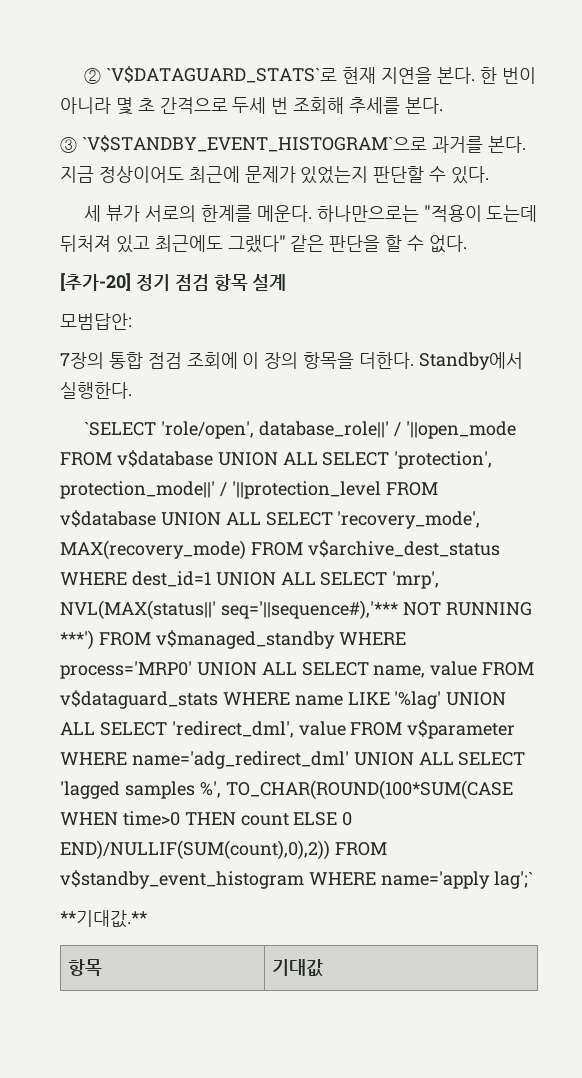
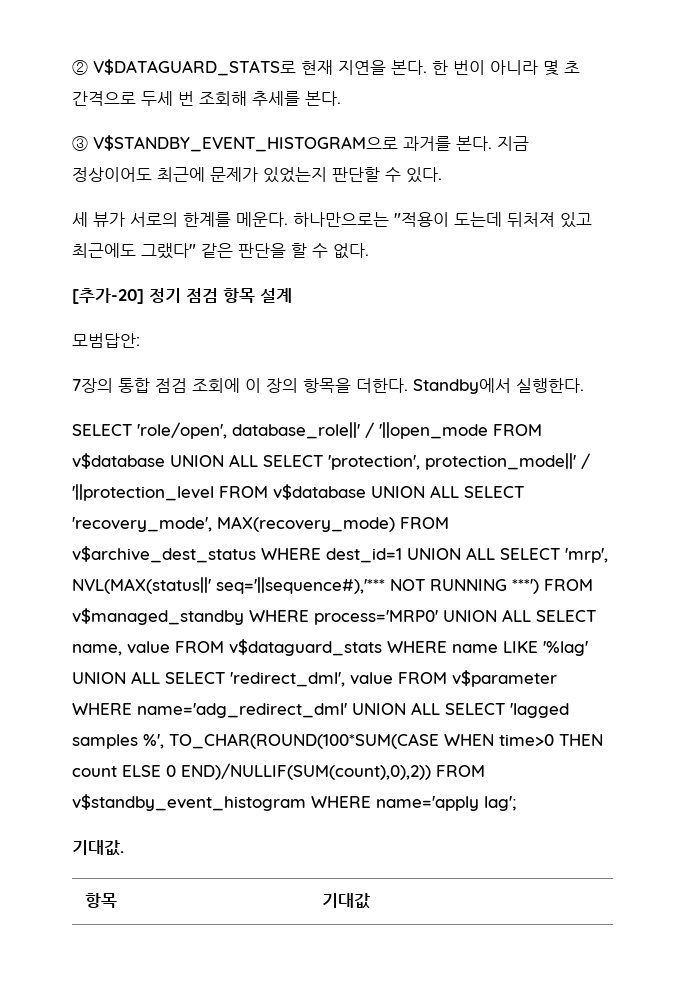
- ② `V$DATAGUARD_STATS`로 현재 지연을 본다.
+ ② V$DATAGUARD_STATS로 현재 지연을 본다.
- ③ `V$STANDBY_EVENT_HISTOGRAM`으로 과거를 본다.
+ ③ V$STANDBY_EVENT_HISTOGRAM으로 과거를 본다.
- `SELECT 'role/open', database_role||' / '||open_mode FROM v$database UNION ALL SELECT 'protection', protection_mode||' / '||protection_level FROM v$database UNION ALL SELECT 'recovery_mode', MAX(recovery_mode) FROM v$archive_dest_status WHERE dest_id=1 UNION ALL SELECT 'mrp', NVL(MAX(status||' seq='||sequence#),'*** NOT RUNNING ***') FROM v$managed_standby WHERE process='MRP0' UNION ALL SELECT name, value FROM v$dataguard_stats WHERE name LIKE '%lag' UNION ALL SELECT 'redirect_dml', value FROM v$parameter WHERE name='adg_redirect_dml' UNION ALL SELECT 'lagged samples %', TO_CHAR(ROUND(100*SUM(CASE WHEN time>0 THEN count ELSE 0 END)/NULLIF(SUM(count),0),2)) FROM v$standby_event_histogram WHERE name='apply lag';`
- **기대값.**
+ SELECT 'role/open', database_role||' / '||open_mode FROM v$database UNION ALL SELECT 'protection', protection_mode||' / '||protection_level FROM v$database UNION ALL SELECT 'recovery_mode', MAX(recovery_mode) FROM v$archive_dest_status WHERE dest_id=1 UNION ALL SELECT 'mrp', NVL(MAX(status||' seq='||sequence#),'*** NOT RUNNING ***') FROM v$managed_standby WHERE process='MRP0' UNION ALL SELECT name, value FROM v$dataguard_stats WHERE name LIKE '%lag' UNION ALL SELECT 'redirect_dml', value FROM v$parameter WHERE name='adg_redirect_dml' UNION ALL SELECT 'lagged samples %', TO_CHAR(ROUND(100*SUM(CASE WHEN time>0 THEN count ELSE 0 END)/NULLIF(SUM(count),0),2)) FROM v$standby_event_histogram WHERE name='apply lag';
+ 기대값.

